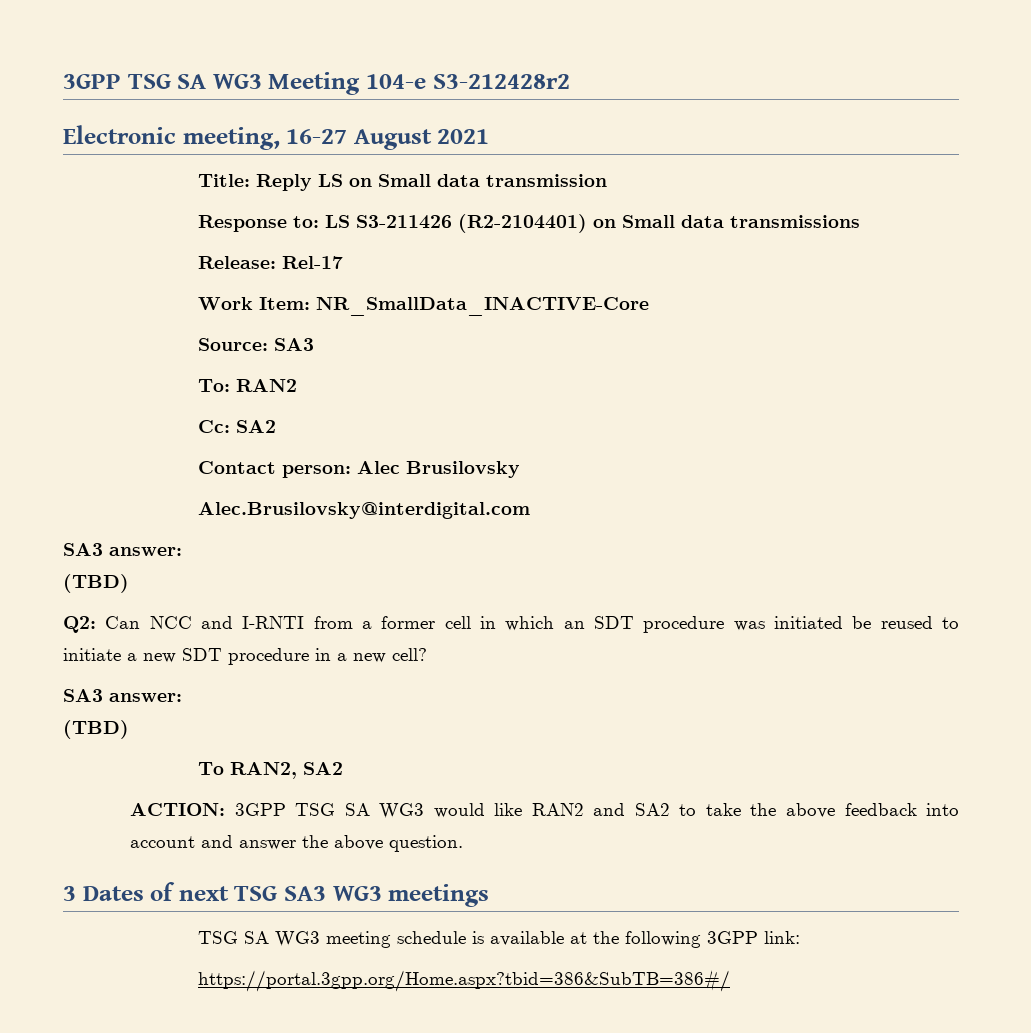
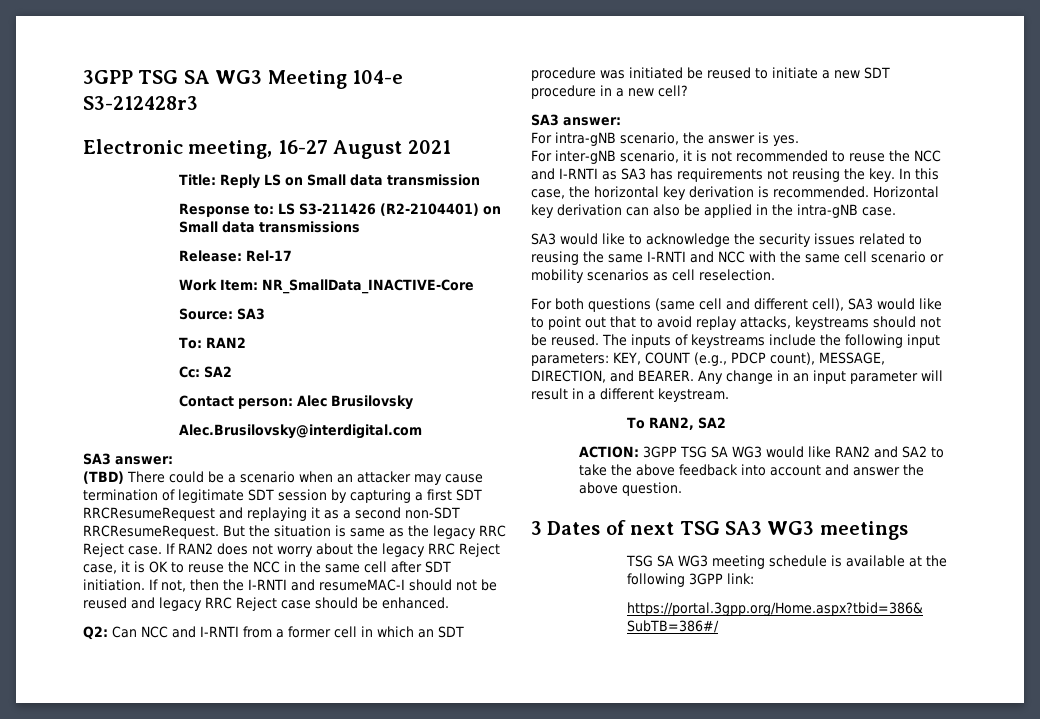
- 3GPP TSG SA WG3 Meeting 104-e S3-212428r2
+ 3GPP TSG SA WG3 Meeting 104-e S3-212428r3
  Alec.Brusilovsky@interdigital.com
  SA3 answer:
- (TBD)
+ (TBD) There could be a scenario when an attacker may cause termination of legitimate SDT session by capturing a first SDT RRCResumeRequest and replaying it as a second non-SDT RRCResumeRequest. But the situation is same as the legacy RRC Reject case. If RAN2 does not worry about the legacy RRC Reject case, it is OK to reuse the NCC in the same cell after SDT initiation. If not, then the I-RNTI and resumeMAC-I should not be reused and legacy RRC Reject case should be enhanced.
  Q2: Can NCC and I-RNTI from a former cell in which an SDT procedure was initiated be reused to initiate a new SDT procedure in a new cell?
  SA3 answer:
- (TBD)
+ For intra-gNB scenario, the answer is yes.
+ For inter-gNB scenario, it is not recommended to reuse the NCC and I-RNTI as SA3 has requirements not reusing the key. In this case, the horizontal key derivation is recommended. Horizontal key derivation can also be applied in the intra-gNB case.
+ SA3 would like to acknowledge the security issues related to reusing the same I-RNTI and NCC with the same cell scenario or mobility scenarios as cell reselection.
+ For both questions (same cell and different cell), SA3 would like to point out that to avoid replay attacks, keystreams should not be reused. The inputs of keystreams include the following input parameters: KEY, COUNT (e.g., PDCP count), MESSAGE, DIRECTION, and BEARER. Any change in an input parameter will result in a different keystream.

